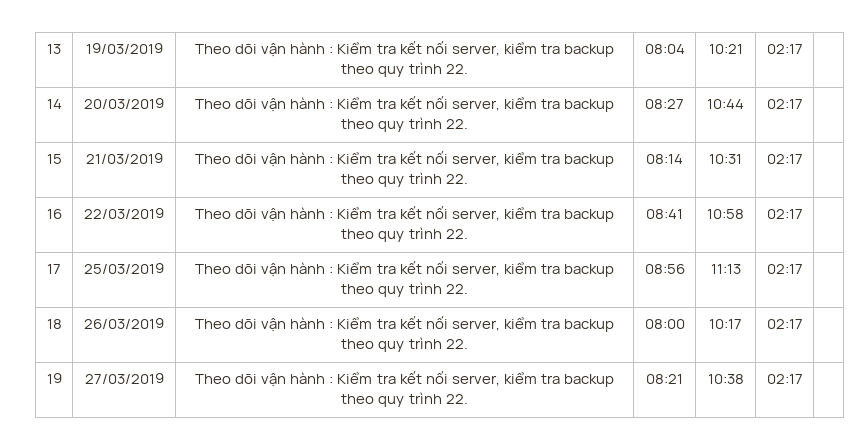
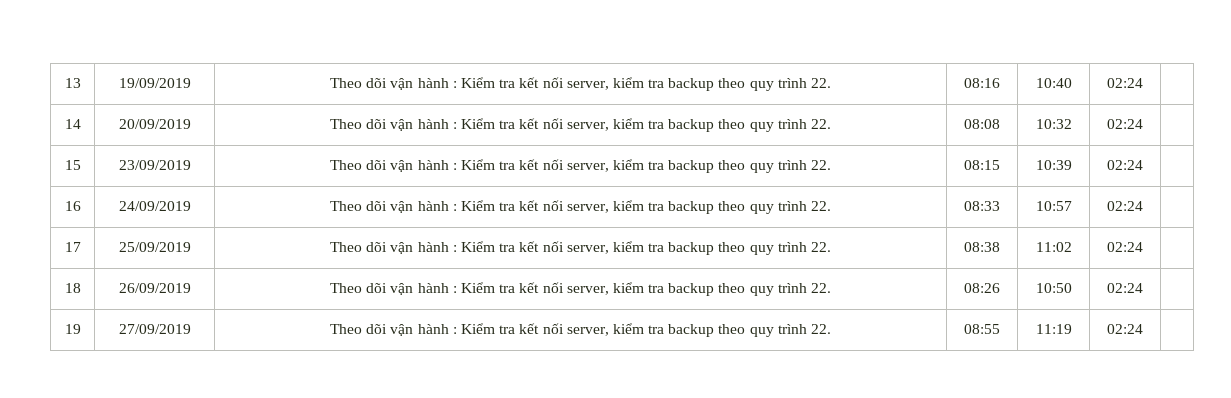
- 13 | 19/03/2019 | Theo dõi vận hành : Kiểm tra kết nối server, kiểm tra backup theo quy trình 22. | 08:04 | 10:21 | 02:17 |
+ 13 | 19/09/2019 | Theo dõi vận hành : Kiểm tra kết nối server, kiểm tra backup theo quy trình 22. | 08:16 | 10:40 | 02:24 |
- 14 | 20/03/2019 | Theo dõi vận hành : Kiểm tra kết nối server, kiểm tra backup theo quy trình 22. | 08:27 | 10:44 | 02:17 |
+ 14 | 20/09/2019 | Theo dõi vận hành : Kiểm tra kết nối server, kiểm tra backup theo quy trình 22. | 08:08 | 10:32 | 02:24 |
- 15 | 21/03/2019 | Theo dõi vận hành : Kiểm tra kết nối server, kiểm tra backup theo quy trình 22. | 08:14 | 10:31 | 02:17 |
+ 15 | 23/09/2019 | Theo dõi vận hành : Kiểm tra kết nối server, kiểm tra backup theo quy trình 22. | 08:15 | 10:39 | 02:24 |
- 16 | 22/03/2019 | Theo dõi vận hành : Kiểm tra kết nối server, kiểm tra backup theo quy trình 22. | 08:41 | 10:58 | 02:17 |
+ 16 | 24/09/2019 | Theo dõi vận hành : Kiểm tra kết nối server, kiểm tra backup theo quy trình 22. | 08:33 | 10:57 | 02:24 |
- 17 | 25/03/2019 | Theo dõi vận hành : Kiểm tra kết nối server, kiểm tra backup theo quy trình 22. | 08:56 | 11:13 | 02:17 |
+ 17 | 25/09/2019 | Theo dõi vận hành : Kiểm tra kết nối server, kiểm tra backup theo quy trình 22. | 08:38 | 11:02 | 02:24 |
- 18 | 26/03/2019 | Theo dõi vận hành : Kiểm tra kết nối server, kiểm tra backup theo quy trình 22. | 08:00 | 10:17 | 02:17 |
+ 18 | 26/09/2019 | Theo dõi vận hành : Kiểm tra kết nối server, kiểm tra backup theo quy trình 22. | 08:26 | 10:50 | 02:24 |
- 19 | 27/03/2019 | Theo dõi vận hành : Kiểm tra kết nối server, kiểm tra backup theo quy trình 22. | 08:21 | 10:38 | 02:17 |
+ 19 | 27/09/2019 | Theo dõi vận hành : Kiểm tra kết nối server, kiểm tra backup theo quy trình 22. | 08:55 | 11:19 | 02:24 |

